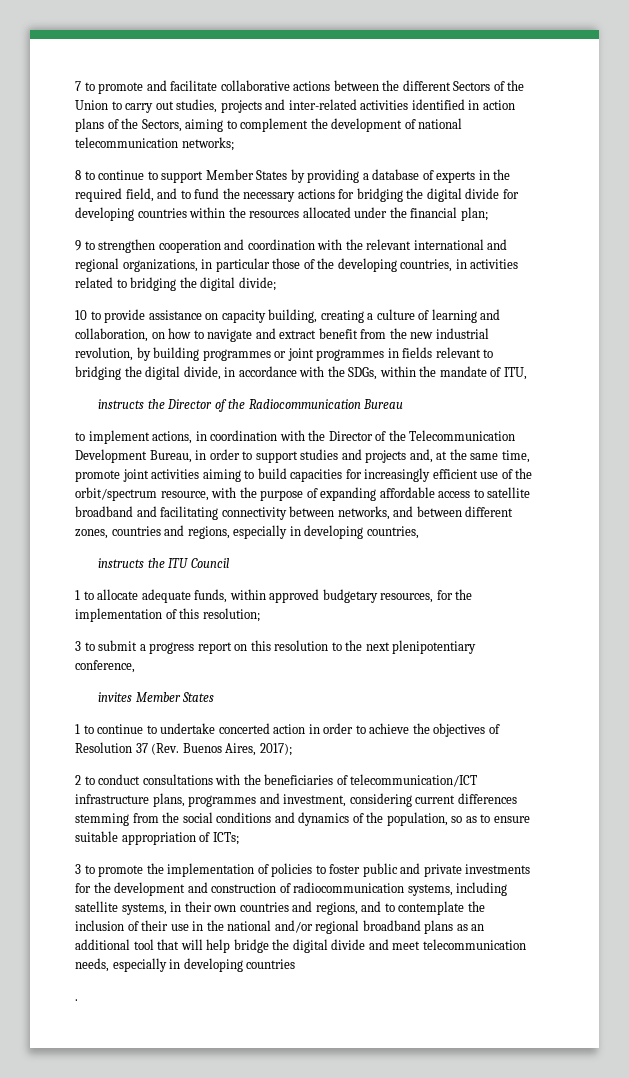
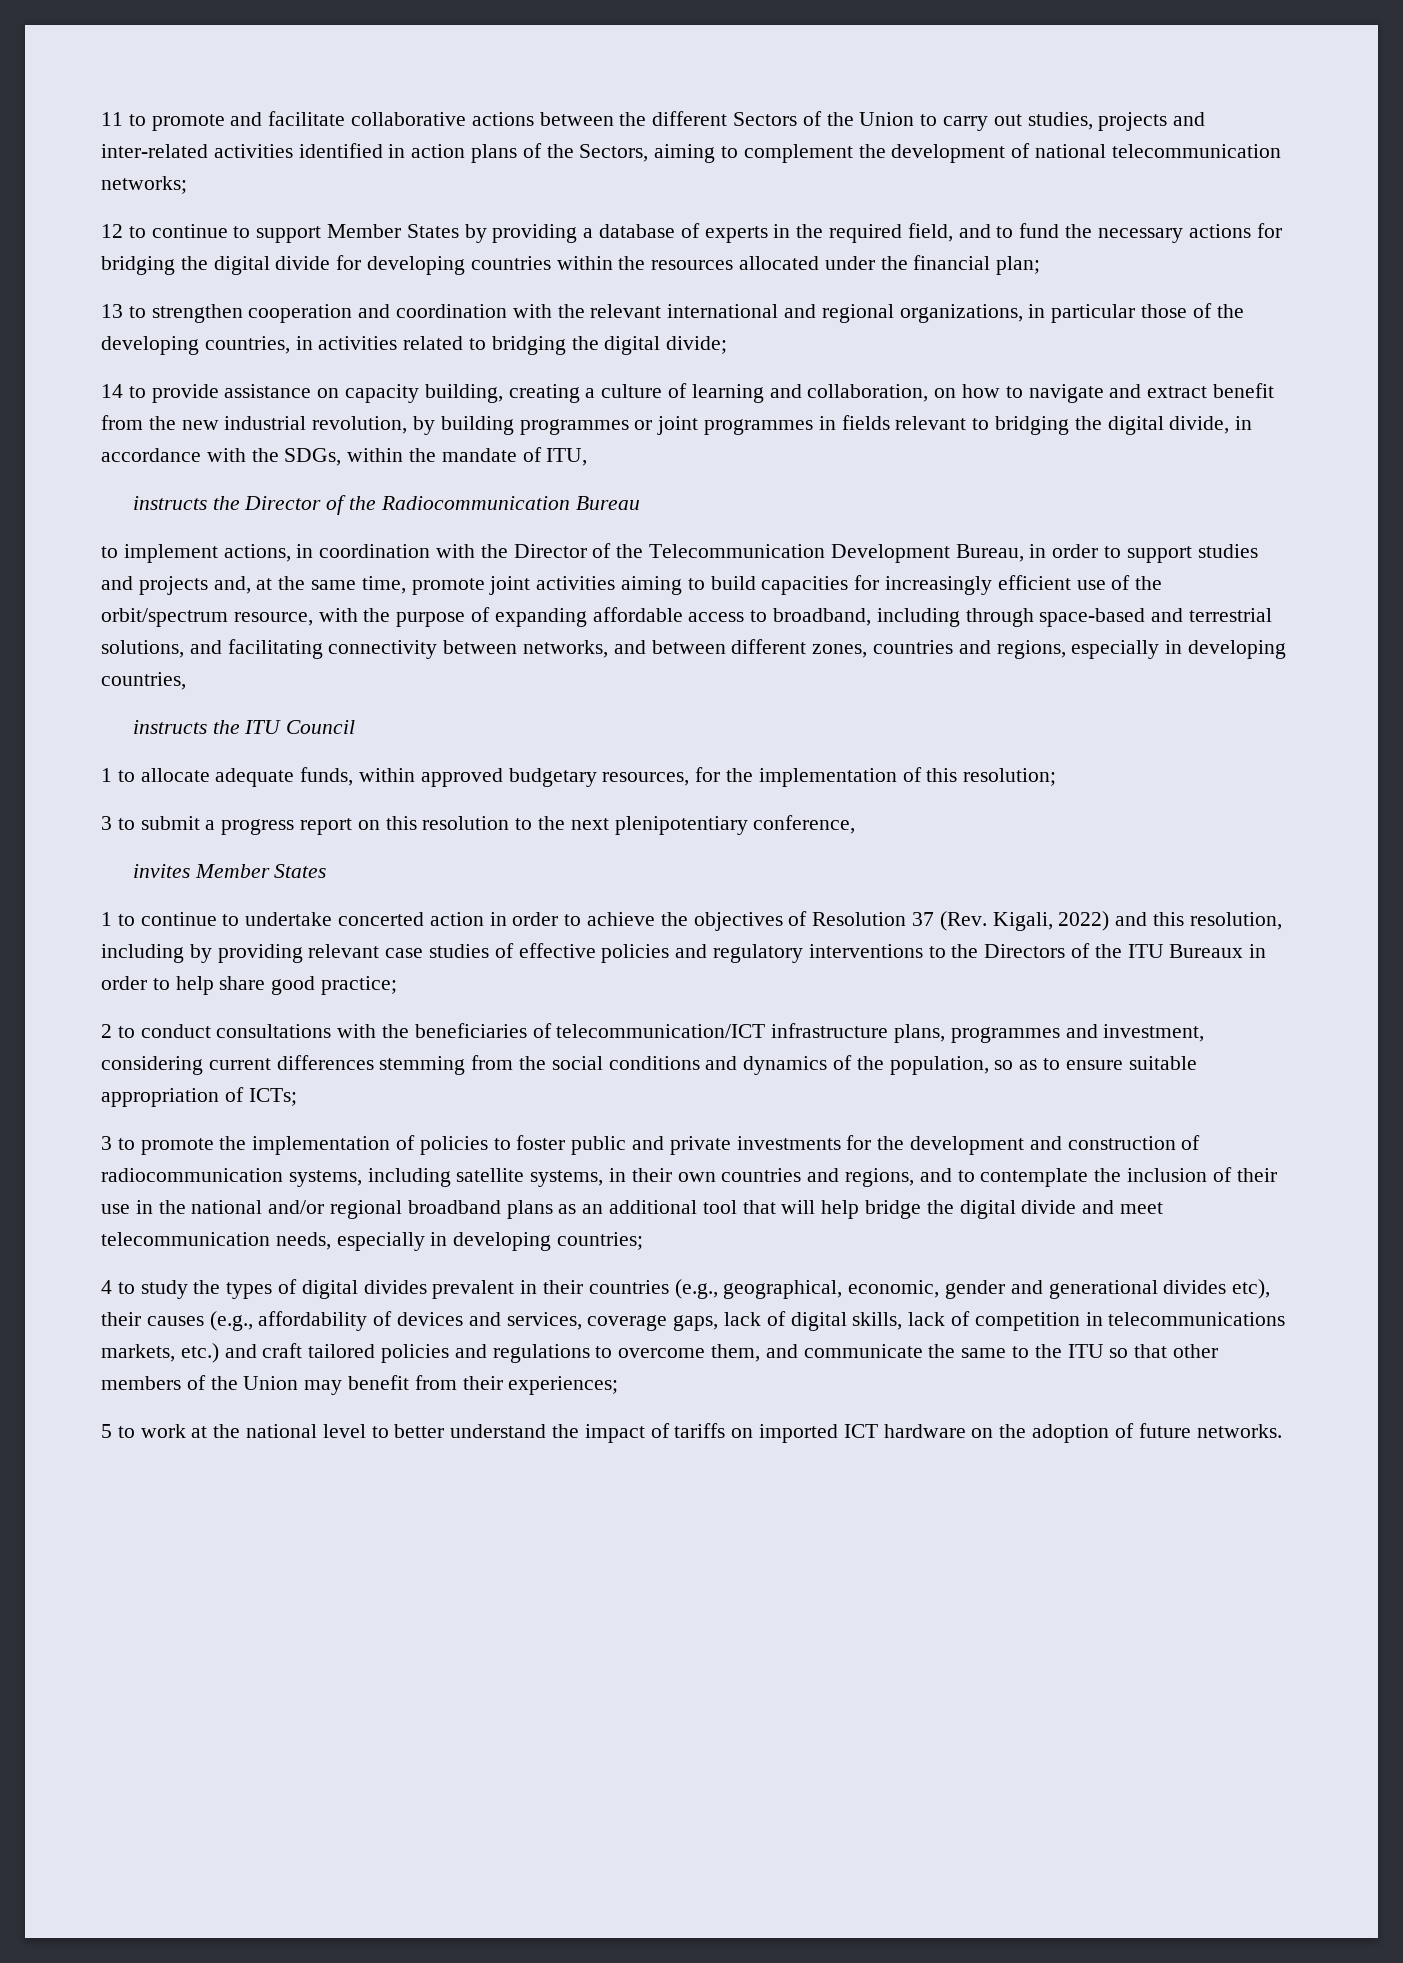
- 7 to promote and facilitate collaborative actions between the different Sectors of the Union to carry out studies, projects and inter-related activities identified in action plans of the Sectors, aiming to complement the development of national telecommunication networks;
+ 11 to promote and facilitate collaborative actions between the different Sectors of the Union to carry out studies, projects and inter-related activities identified in action plans of the Sectors, aiming to complement the development of national telecommunication networks;
- 8 to continue to support Member States by providing a database of experts in the required field, and to fund the necessary actions for bridging the digital divide for developing countries within the resources allocated under the financial plan;
+ 12 to continue to support Member States by providing a database of experts in the required field, and to fund the necessary actions for bridging the digital divide for developing countries within the resources allocated under the financial plan;
- 9 to strengthen cooperation and coordination with the relevant international and regional organizations, in particular those of the developing countries, in activities related to bridging the digital divide;
+ 13 to strengthen cooperation and coordination with the relevant international and regional organizations, in particular those of the developing countries, in activities related to bridging the digital divide;
- 10 to provide assistance on capacity building, creating a culture of learning and collaboration, on how to navigate and extract benefit from the new industrial revolution, by building programmes or joint programmes in fields relevant to bridging the digital divide, in accordance with the SDGs, within the mandate of ITU,
+ 14 to provide assistance on capacity building, creating a culture of learning and collaboration, on how to navigate and extract benefit from the new industrial revolution, by building programmes or joint programmes in fields relevant to bridging the digital divide, in accordance with the SDGs, within the mandate of ITU,
- to implement actions, in coordination with the Director of the Telecommunication Development Bureau, in order to support studies and projects and, at the same time, promote joint activities aiming to build capacities for increasingly efficient use of the orbit/spectrum resource, with the purpose of expanding affordable access to satellite broadband and facilitating connectivity between networks, and between different zones, countries and regions, especially in developing countries,
+ to implement actions, in coordination with the Director of the Telecommunication Development Bureau, in order to support studies and projects and, at the same time, promote joint activities aiming to build capacities for increasingly efficient use of the orbit/spectrum resource, with the purpose of expanding affordable access to broadband, including through space-based and terrestrial solutions, and facilitating connectivity between networks, and between different zones, countries and regions, especially in developing countries,
- 1 to continue to undertake concerted action in order to achieve the objectives of Resolution 37 (Rev. Buenos Aires, 2017);
+ 1 to continue to undertake concerted action in order to achieve the objectives of Resolution 37 (Rev. Kigali, 2022) and this resolution, including by providing relevant case studies of effective policies and regulatory interventions to the Directors of the ITU Bureaux in order to help share good practice;
- 3 to promote the implementation of policies to foster public and private investments for the development and construction of radiocommunication systems, including satellite systems, in their own countries and regions, and to contemplate the inclusion of their use in the national and/or regional broadband plans as an additional tool that will help bridge the digital divide and meet telecommunication needs, especially in developing countries
- .
+ 3 to promote the implementation of policies to foster public and private investments for the development and construction of radiocommunication systems, including satellite systems, in their own countries and regions, and to contemplate the inclusion of their use in the national and/or regional broadband plans as an additional tool that will help bridge the digital divide and meet telecommunication needs, especially in developing countries;
+ 4 to study the types of digital divides prevalent in their countries (e.g., geographical, economic, gender and generational divides etc), their causes (e.g., affordability of devices and services, coverage gaps, lack of digital skills, lack of competition in telecommunications markets, etc.) and craft tailored policies and regulations to overcome them, and communicate the same to the ITU so that other members of the Union may benefit from their experiences;
+ 5 to work at the national level to better understand the impact of tariffs on imported ICT hardware on the adoption of future networks.

